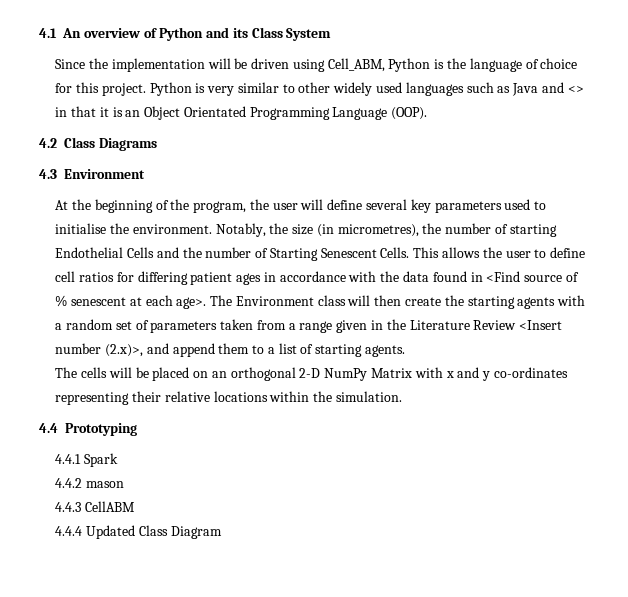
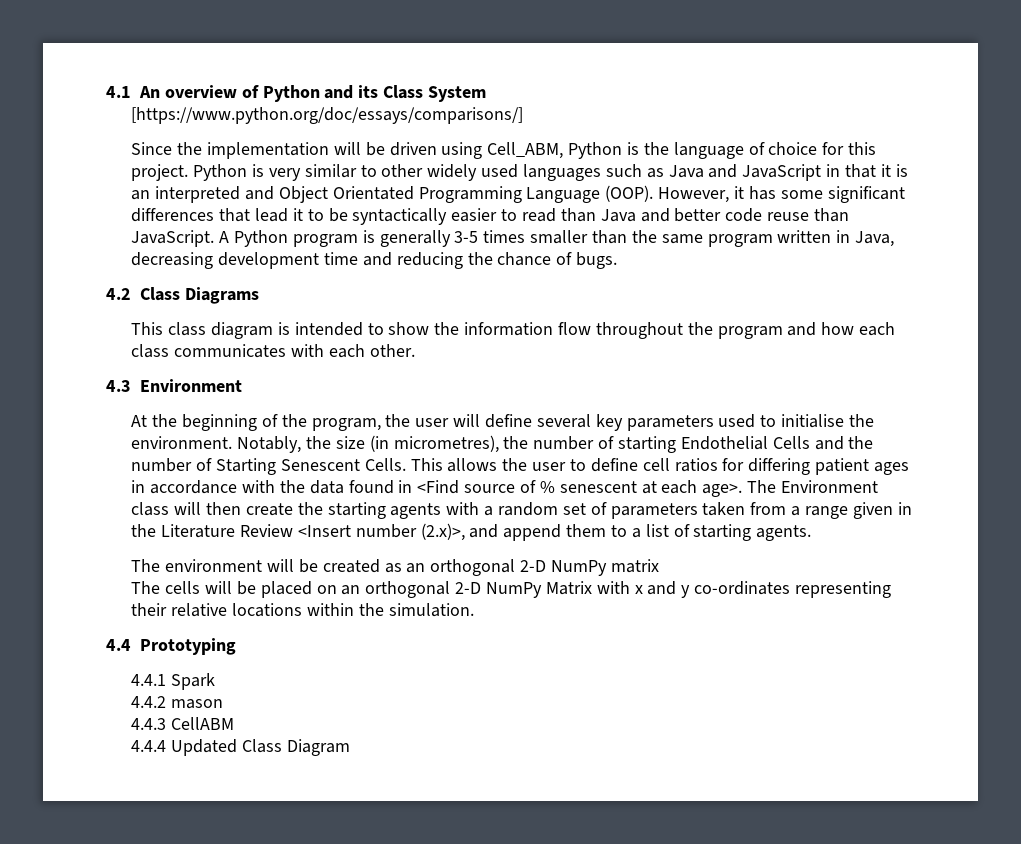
+ [https://www.python.org/doc/essays/comparisons/]
- Python is very similar to other widely used languages such as Java and <> in that it is an Object Orientated Programming Language (OOP).
+ Python is very similar to other widely used languages such as Java and JavaScript in that it is an interpreted and Object Orientated Programming Language (OOP). However, it has some significant differences that lead it to be syntactically easier to read than Java and better code reuse than JavaScript. A Python program is generally 3-5 times smaller than the same program written in Java, decreasing development time and reducing the chance of bugs.
  4.2 Class Diagrams
+ This class diagram is intended to show the information flow throughout the program and how each class communicates with each other.
+ The environment will be created as an orthogonal 2-D NumPy matrix

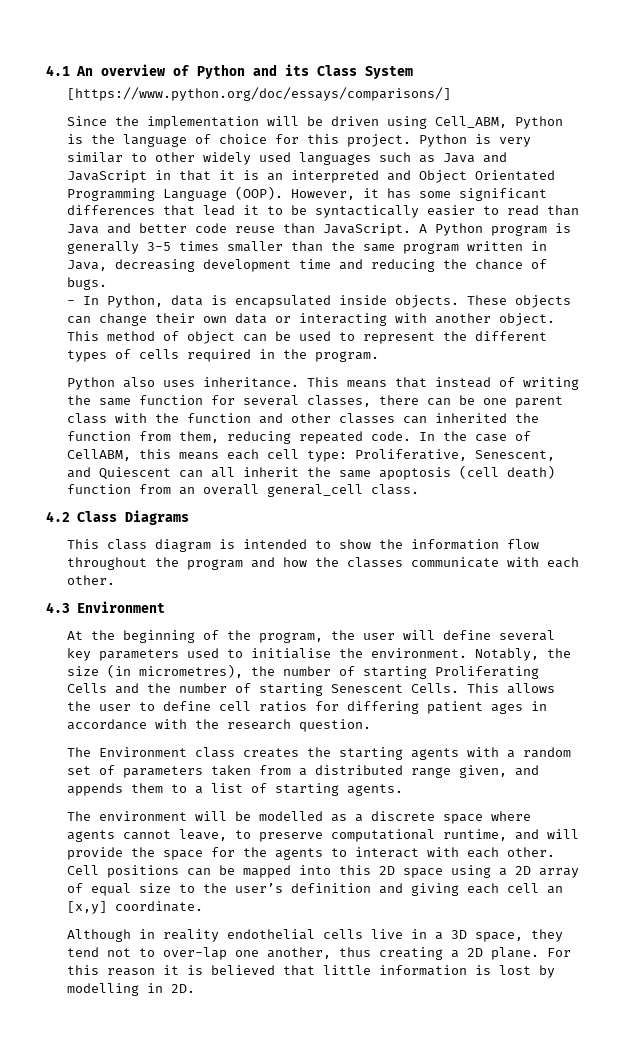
+ - In Python, data is encapsulated inside objects. These objects can change their own data or interacting with another object. This method of object can be used to represent the different types of cells required in the program.
+ Python also uses inheritance. This means that instead of writing the same function for several classes, there can be one parent class with the function and other classes can inherited the function from them, reducing repeated code. In the case of CellABM, this means each cell type: Proliferative, Senescent, and Quiescent can all inherit the same apoptosis (cell death) function from an overall general_cell class.
- This class diagram is intended to show the information flow throughout the program and how each class communicates with each other.
+ This class diagram is intended to show the information flow throughout the program and how the classes communicate with each other.
- Notably, the size (in micrometres), the number of starting Endothelial Cells and the number of Starting Senescent Cells.
+ Notably, the size (in micrometres), the number of starting Proliferating Cells and the number of starting Senescent Cells.
- This allows the user to define cell ratios for differing patient ages in accordance with the data found in <Find source of % senescent at each age>. The Environment class will then create the starting agents with a random set of parameters taken from a range given in the Literature Review <Insert number (2.x)>, and append them to a list of starting agents.
+ This allows the user to define cell ratios for differing patient ages in accordance with the research question.
+ The Environment class creates the starting agents with a random set of parameters taken from a distributed range given, and appends them to a list of starting agents.
- The environment will be created as an orthogonal 2-D NumPy matrix
- The cells will be placed on an orthogonal 2-D NumPy Matrix with x and y co-ordinates representing their relative locations within the simulation.
- 4.4 Prototyping
- 4.4.1 Spark
- 4.4.2 mason
- 4.4.3 CellABM
- 4.4.4 Updated Class Diagram
+ The environment will be modelled as a discrete space where agents cannot leave, to preserve computational runtime, and will provide the space for the agents to interact with each other. Cell positions can be mapped into this 2D space using a 2D array of equal size to the user’s definition and giving each cell an [x,y] coordinate.
+ Although in reality endothelial cells live in a 3D space, they tend not to over-lap one another, thus creating a 2D plane. For this reason it is believed that little information is lost by modelling in 2D.

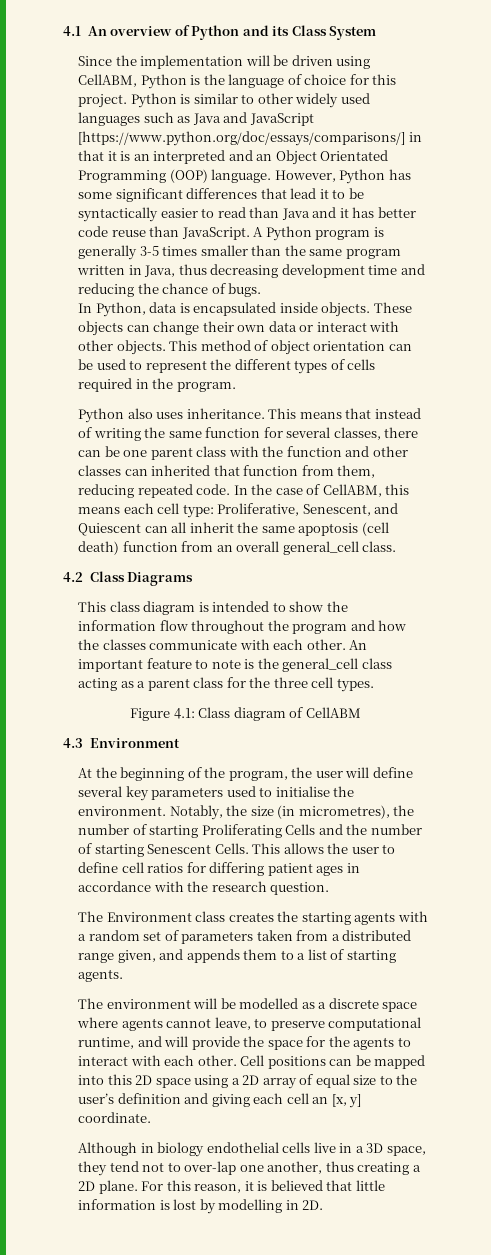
- [https://www.python.org/doc/essays/comparisons/]
- Since the implementation will be driven using Cell_ABM, Python is the language of choice for this project.
+ Since the implementation will be driven using CellABM, Python is the language of choice for this project.
- Python is very similar to other widely used languages such as Java and JavaScript in that it is an interpreted and Object Orientated Programming Language (OOP). However, it has some significant differences that lead it to be syntactically easier to read than Java and better code reuse than JavaScript.
+ Python is similar to other widely used languages such as Java and JavaScript [https://www.python.org/doc/essays/comparisons/] in that it is an interpreted and an Object Orientated Programming (OOP) language. However, Python has some significant differences that lead it to be syntactically easier to read than Java and it has better code reuse than JavaScript.
- A Python program is generally 3-5 times smaller than the same program written in Java, decreasing development time and reducing the chance of bugs.
+ A Python program is generally 3-5 times smaller than the same program written in Java, thus decreasing development time and reducing the chance of bugs.
- - In Python, data is encapsulated inside objects.
+ In Python, data is encapsulated inside objects.
- These objects can change their own data or interacting with another object.
+ These objects can change their own data or interact with other objects.
- This method of object can be used to represent the different types of cells required in the program.
+ This method of object orientation can be used to represent the different types of cells required in the program.
- This means that instead of writing the same function for several classes, there can be one parent class with the function and other classes can inherited the function from them, reducing repeated code.
+ This means that instead of writing the same function for several classes, there can be one parent class with the function and other classes can inherited that function from them, reducing repeated code.
+ An important feature to note is the general_cell class acting as a parent class for the three cell types.
+ Figure 4.1: Class diagram of CellABM
- Cell positions can be mapped into this 2D space using a 2D array of equal size to the user’s definition and giving each cell an [x,y] coordinate.
+ Cell positions can be mapped into this 2D space using a 2D array of equal size to the user’s definition and giving each cell an [x, y] coordinate.
- Although in reality endothelial cells live in a 3D space, they tend not to over-lap one another, thus creating a 2D plane.
+ Although in biology endothelial cells live in a 3D space, they tend not to over-lap one another, thus creating a 2D plane.
- For this reason it is believed that little information is lost by modelling in 2D.
+ For this reason, it is believed that little information is lost by modelling in 2D.

